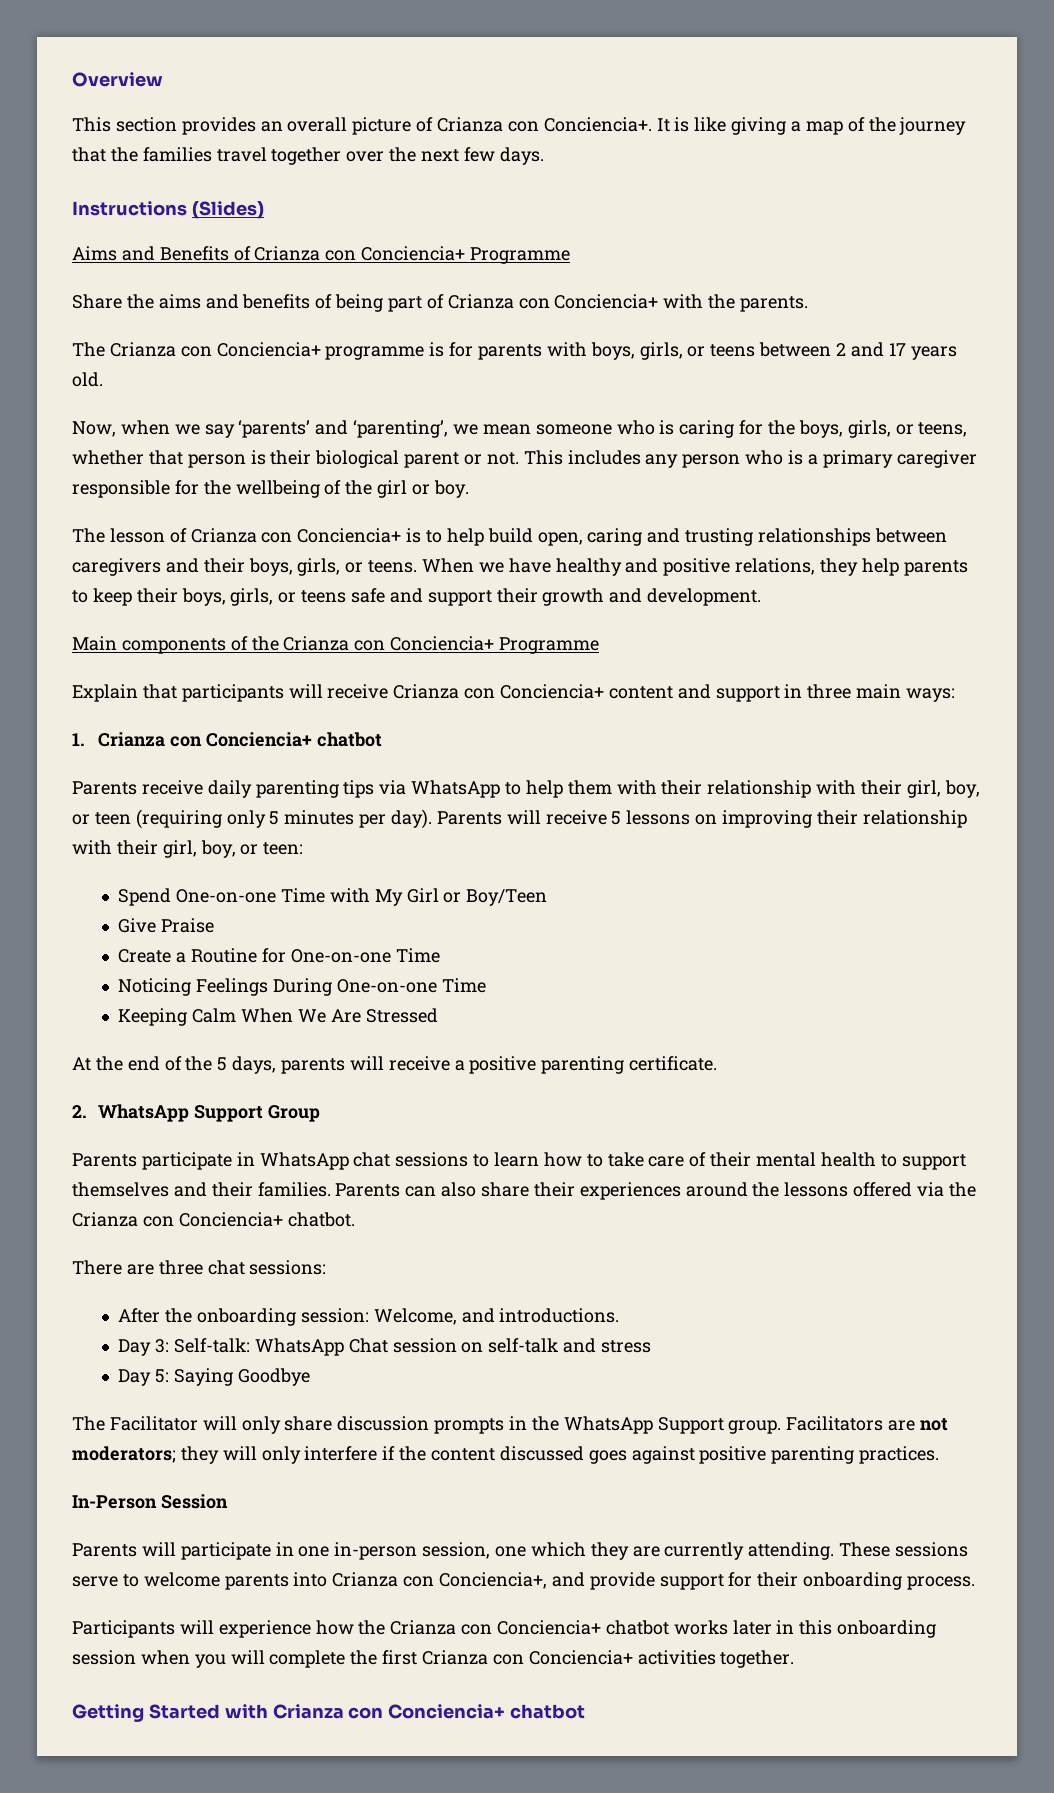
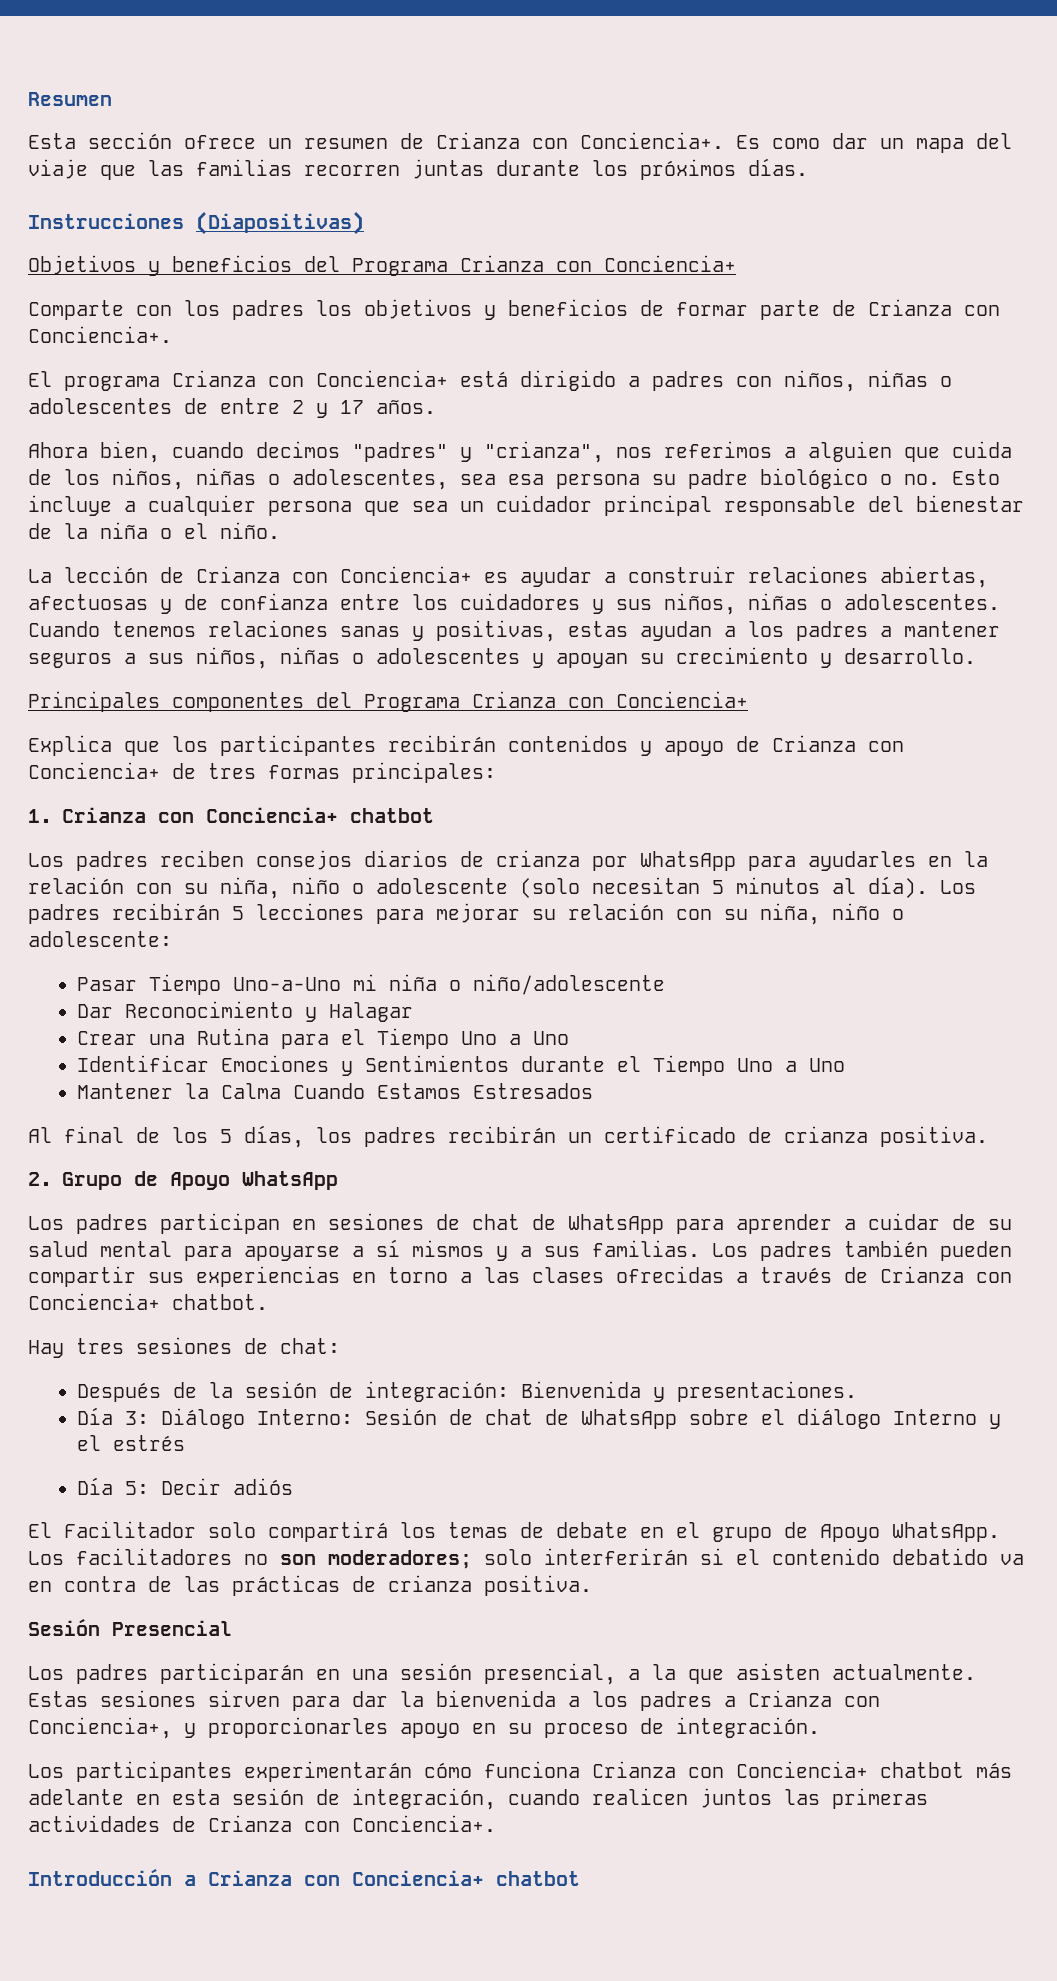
- Overview
- This section provides an overall picture of Crianza con Conciencia+. It is like giving a map of the journey that the families travel together over the next few days.
- Instructions (Slides)
- Aims and Benefits of Crianza con Conciencia+ Programme
- Share the aims and benefits of being part of Crianza con Conciencia+ with the parents.
- The Crianza con Conciencia+ programme is for parents with boys, girls, or teens between 2 and 17 years old.
- Now, when we say ‘parents’ and ‘parenting’, we mean someone who is caring for the boys, girls, or teens, whether that person is their biological parent or not. This includes any person who is a primary caregiver responsible for the wellbeing of the girl or boy.
- The lesson of Crianza con Conciencia+ is to help build open, caring and trusting relationships between caregivers and their boys, girls, or teens. When we have healthy and positive relations, they help parents to keep their boys, girls, or teens safe and support their growth and development.
- Main components of the Crianza con Conciencia+ Programme
- Explain that participants will receive Crianza con Conciencia+ content and support in three main ways:
+ Resumen
+ Esta sección ofrece un resumen de Crianza con Conciencia+. Es como dar un mapa del viaje que las familias recorren juntas durante los próximos días.
+ Instrucciones (Diapositivas)
+ Objetivos y beneficios del Programa Crianza con Conciencia+
+ Comparte con los padres los objetivos y beneficios de formar parte de Crianza con Conciencia+.
+ El programa Crianza con Conciencia+ está dirigido a padres con niños, niñas o adolescentes de entre 2 y 17 años.
+ Ahora bien, cuando decimos "padres" y "crianza", nos referimos a alguien que cuida de los niños, niñas o adolescentes, sea esa persona su padre biológico o no. Esto incluye a cualquier persona que sea un cuidador principal responsable del bienestar de la niña o el niño.
+ La lección de Crianza con Conciencia+ es ayudar a construir relaciones abiertas, afectuosas y de confianza entre los cuidadores y sus niños, niñas o adolescentes. Cuando tenemos relaciones sanas y positivas, estas ayudan a los padres a mantener seguros a sus niños, niñas o adolescentes y apoyan su crecimiento y desarrollo.
+ Principales componentes del Programa Crianza con Conciencia+
+ Explica que los participantes recibirán contenidos y apoyo de Crianza con Conciencia+ de tres formas principales:
- Parents receive daily parenting tips via WhatsApp to help them with their relationship with their girl, boy, or teen (requiring only 5 minutes per day). Parents will receive 5 lessons on improving their relationship with their girl, boy, or teen:
- Spend One-on-one Time with My Girl or Boy/Teen
- Give Praise
- Create a Routine for One-on-one Time
- Noticing Feelings During One-on-one Time
- Keeping Calm When We Are Stressed
- At the end of the 5 days, parents will receive a positive parenting certificate.
- 2. WhatsApp Support Group
- Parents participate in WhatsApp chat sessions to learn how to take care of their mental health to support themselves and their families. Parents can also share their experiences around the lessons offered via the Crianza con Conciencia+ chatbot.
- There are three chat sessions:
- After the onboarding session: Welcome, and introductions.
- Day 3: Self-talk: WhatsApp Chat session on self-talk and stress
- Day 5: Saying Goodbye
- The Facilitator will only share discussion prompts in the WhatsApp Support group. Facilitators are not moderators; they will only interfere if the content discussed goes against positive parenting practices.
- In-Person Session
- Parents will participate in one in-person session, one which they are currently attending. These sessions serve to welcome parents into Crianza con Conciencia+, and provide support for their onboarding process.
- Participants will experience how the Crianza con Conciencia+ chatbot works later in this onboarding session when you will complete the first Crianza con Conciencia+ activities together.
- Getting Started with Crianza con Conciencia+ chatbot
+ Los padres reciben consejos diarios de crianza por WhatsApp para ayudarles en la relación con su niña, niño o adolescente (solo necesitan 5 minutos al día). Los padres recibirán 5 lecciones para mejorar su relación con su niña, niño o adolescente:
+ Pasar Tiempo Uno-a-Uno mi niña o niño/adolescente
+ Dar Reconocimiento y Halagar
+ Crear una Rutina para el Tiempo Uno a Uno
+ Identificar Emociones y Sentimientos durante el Tiempo Uno a Uno
+ Mantener la Calma Cuando Estamos Estresados
+ Al final de los 5 días, los padres recibirán un certificado de crianza positiva.
+ 2. Grupo de Apoyo WhatsApp
+ Los padres participan en sesiones de chat de WhatsApp para aprender a cuidar de su salud mental para apoyarse a sí mismos y a sus familias. Los padres también pueden compartir sus experiencias en torno a las clases ofrecidas a través de Crianza con Conciencia+ chatbot.
+ Hay tres sesiones de chat:
+ Después de la sesión de integración: Bienvenida y presentaciones.
+ Día 3: Diálogo Interno: Sesión de chat de WhatsApp sobre el diálogo Interno y el estrés
+ Día 5: Decir adiós
+ El Facilitador solo compartirá los temas de debate en el grupo de Apoyo WhatsApp. Los facilitadores no son moderadores; solo interferirán si el contenido debatido va en contra de las prácticas de crianza positiva.
+ Sesión Presencial
+ Los padres participarán en una sesión presencial, a la que asisten actualmente. Estas sesiones sirven para dar la bienvenida a los padres a Crianza con Conciencia+, y proporcionarles apoyo en su proceso de integración.
+ Los participantes experimentarán cómo funciona Crianza con Conciencia+ chatbot más adelante en esta sesión de integración, cuando realicen juntos las primeras actividades de Crianza con Conciencia+.
+ Introducción a Crianza con Conciencia+ chatbot

